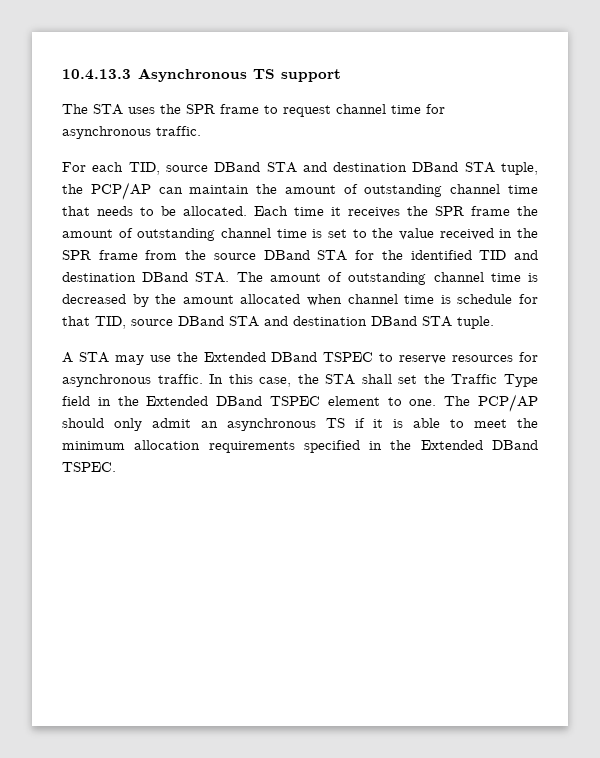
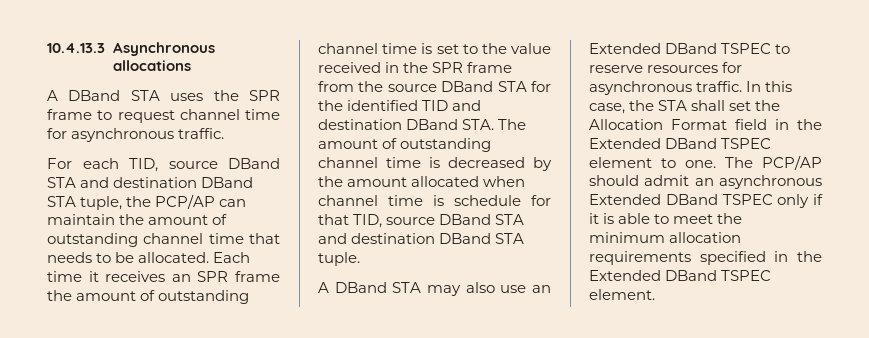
- 10.4.13.3 Asynchronous TS support
- The STA uses the SPR frame to request channel time for asynchronous traffic.
+ 10.4.13.3 Asynchronous allocations
+ A DBand STA uses the SPR frame to request channel time for asynchronous traffic.
- Each time it receives the SPR frame the amount of outstanding channel time is set to the value received in the SPR frame from the source DBand STA for the identified TID and destination DBand STA. The amount of outstanding channel time is decreased by the amount allocated when channel time is schedule for that TID, source DBand STA and destination DBand STA tuple.
+ Each time it receives an SPR frame the amount of outstanding channel time is set to the value received in the SPR frame from the source DBand STA for the identified TID and destination DBand STA. The amount of outstanding channel time is decreased by the amount allocated when channel time is schedule for that TID, source DBand STA and destination DBand STA tuple.
- A STA may use the Extended DBand TSPEC to reserve resources for asynchronous traffic.
+ A DBand STA may also use an Extended DBand TSPEC to reserve resources for asynchronous traffic.
- In this case, the STA shall set the Traffic Type field in the Extended DBand TSPEC element to one.
+ In this case, the STA shall set the Allocation Format field in the Extended DBand TSPEC element to one.
- The PCP/AP should only admit an asynchronous TS if it is able to meet the minimum allocation requirements specified in the Extended DBand TSPEC.
+ The PCP/AP should admit an asynchronous Extended DBand TSPEC only if it is able to meet the minimum allocation requirements specified in the Extended DBand TSPEC element.

